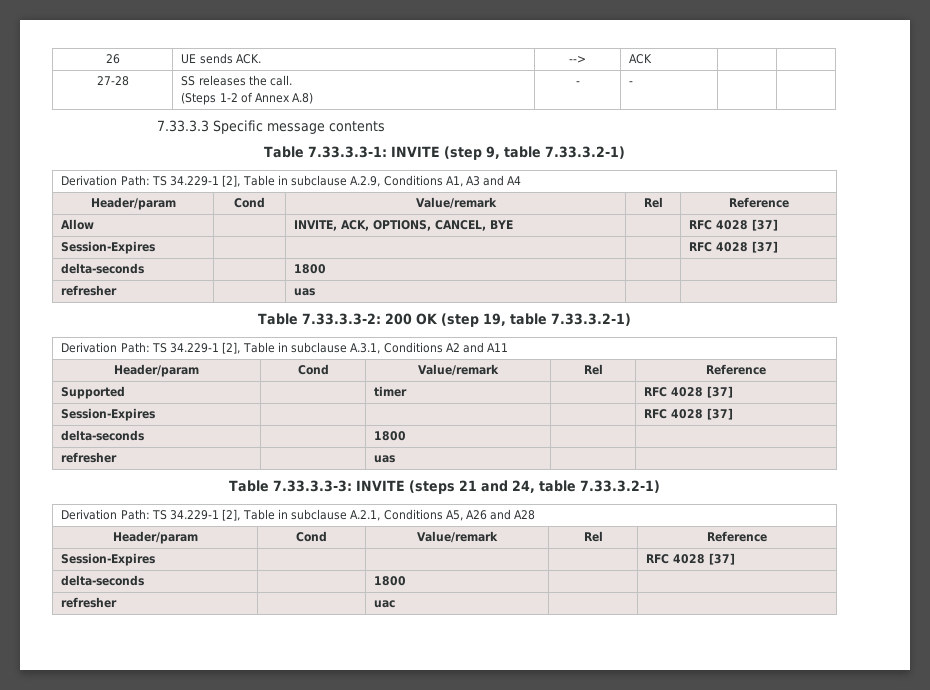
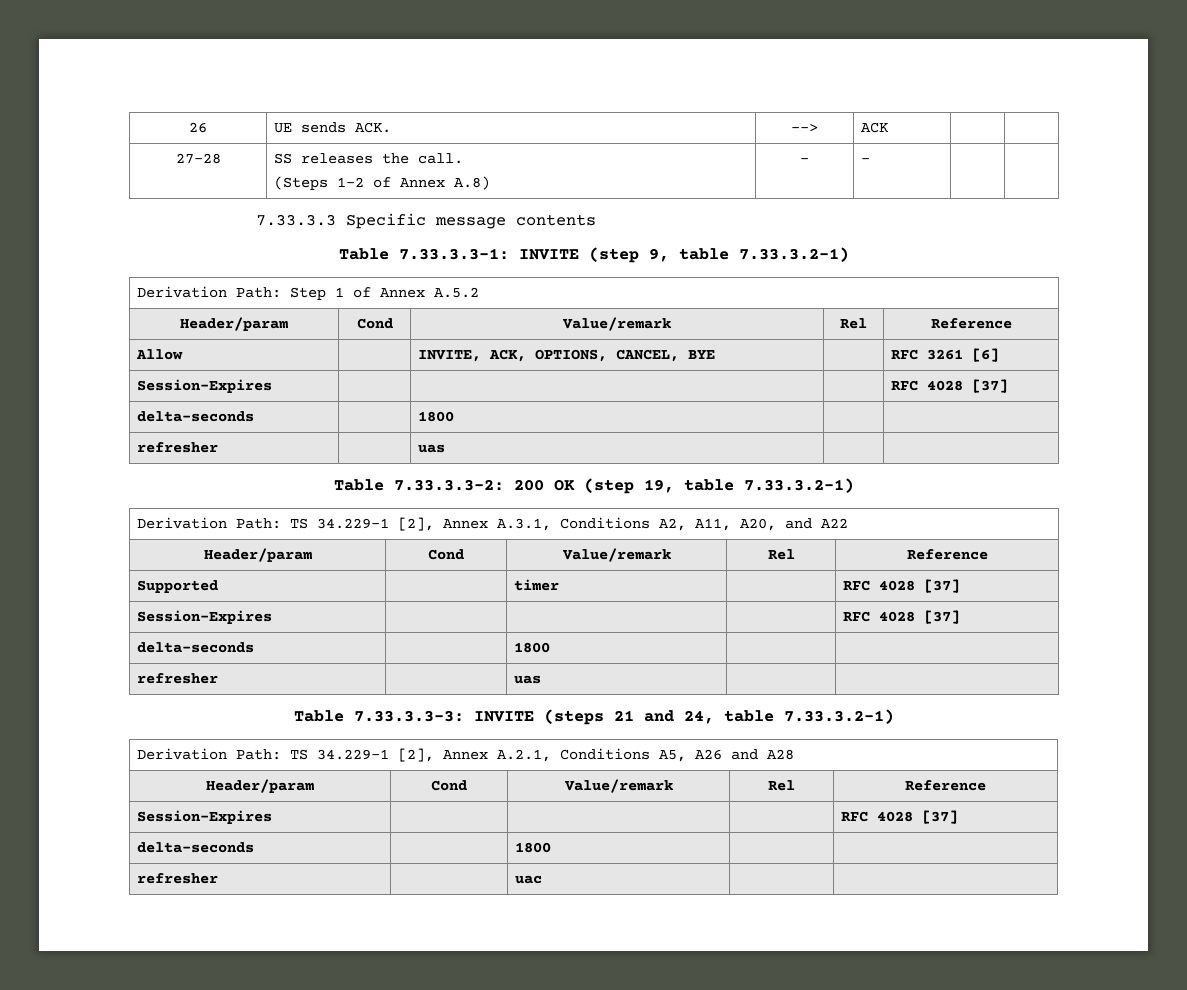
- Derivation Path: TS 34.229-1 [2], Table in subclause A.2.9, Conditions A1, A3 and A4
+ Derivation Path: Step 1 of Annex A.5.2
- Allow | | INVITE, ACK, OPTIONS, CANCEL, BYE | | RFC 4028 [37]
+ Allow | | INVITE, ACK, OPTIONS, CANCEL, BYE | | RFC 3261 [6]
- Derivation Path: TS 34.229-1 [2], Table in subclause A.3.1, Conditions A2 and A11
+ Derivation Path: TS 34.229-1 [2], Annex A.3.1, Conditions A2, A11, A20, and A22
- Derivation Path: TS 34.229-1 [2], Table in subclause A.2.1, Conditions A5, A26 and A28
+ Derivation Path: TS 34.229-1 [2], Annex A.2.1, Conditions A5, A26 and A28

